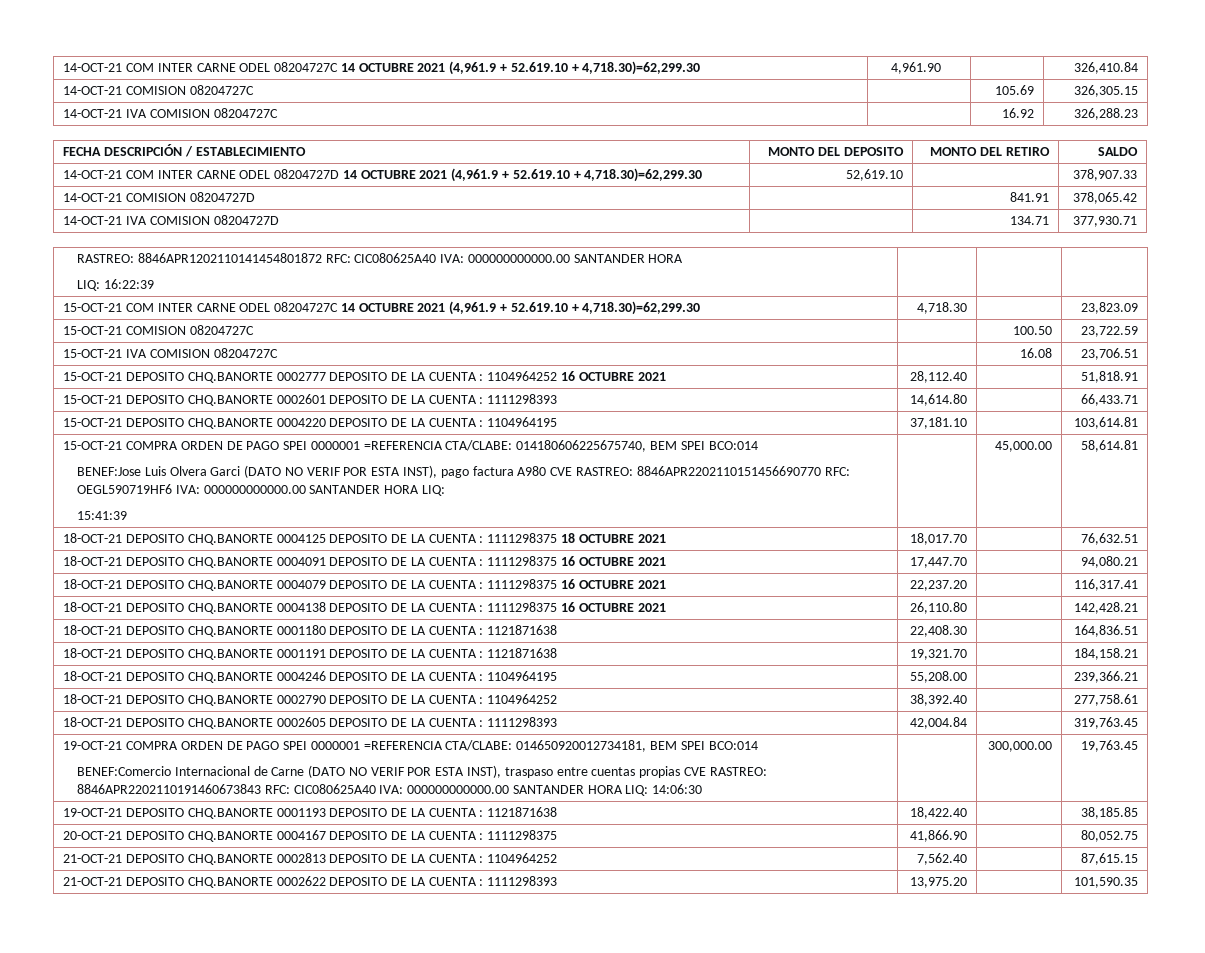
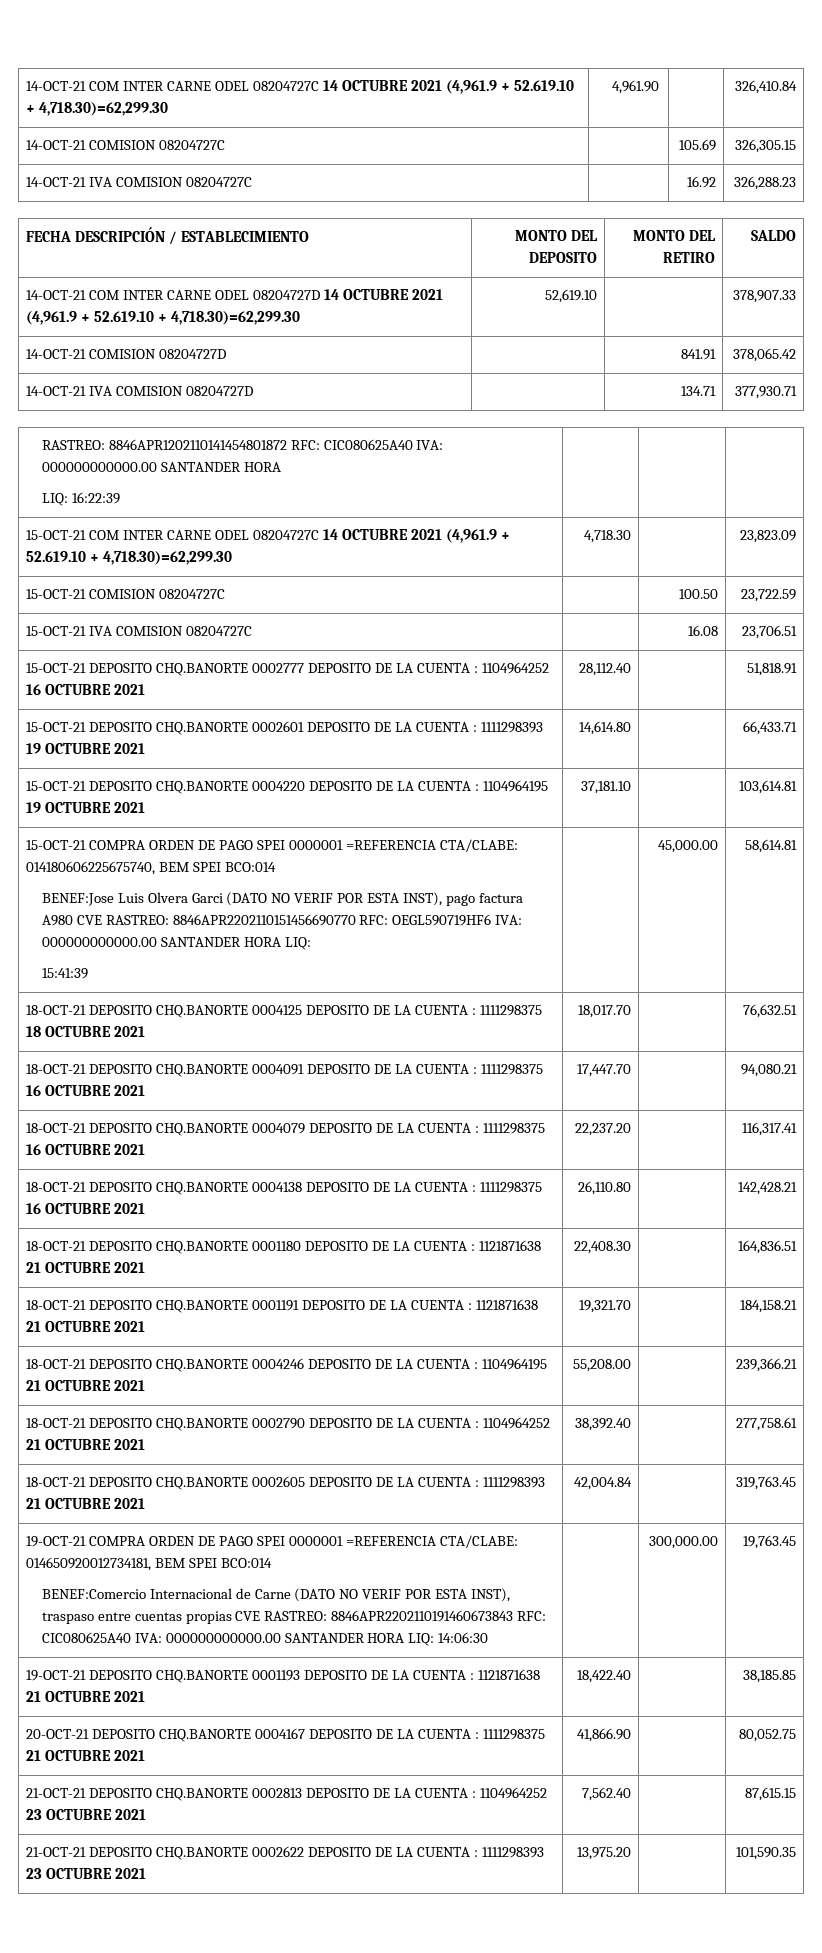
- 15-OCT-21 DEPOSITO CHQ.BANORTE 0002601 DEPOSITO DE LA CUENTA : 1111298393 | 14,614.80 | | 66,433.71
+ 15-OCT-21 DEPOSITO CHQ.BANORTE 0002601 DEPOSITO DE LA CUENTA : 1111298393 19 OCTUBRE 2021 | 14,614.80 | | 66,433.71
- 15-OCT-21 DEPOSITO CHQ.BANORTE 0004220 DEPOSITO DE LA CUENTA : 1104964195 | 37,181.10 | | 103,614.81
+ 15-OCT-21 DEPOSITO CHQ.BANORTE 0004220 DEPOSITO DE LA CUENTA : 1104964195 19 OCTUBRE 2021 | 37,181.10 | | 103,614.81
- 18-OCT-21 DEPOSITO CHQ.BANORTE 0001180 DEPOSITO DE LA CUENTA : 1121871638 | 22,408.30 | | 164,836.51
+ 18-OCT-21 DEPOSITO CHQ.BANORTE 0001180 DEPOSITO DE LA CUENTA : 1121871638 21 OCTUBRE 2021 | 22,408.30 | | 164,836.51
- 18-OCT-21 DEPOSITO CHQ.BANORTE 0001191 DEPOSITO DE LA CUENTA : 1121871638 | 19,321.70 | | 184,158.21
+ 18-OCT-21 DEPOSITO CHQ.BANORTE 0001191 DEPOSITO DE LA CUENTA : 1121871638 21 OCTUBRE 2021 | 19,321.70 | | 184,158.21
- 18-OCT-21 DEPOSITO CHQ.BANORTE 0004246 DEPOSITO DE LA CUENTA : 1104964195 | 55,208.00 | | 239,366.21
+ 18-OCT-21 DEPOSITO CHQ.BANORTE 0004246 DEPOSITO DE LA CUENTA : 1104964195 21 OCTUBRE 2021 | 55,208.00 | | 239,366.21
- 18-OCT-21 DEPOSITO CHQ.BANORTE 0002790 DEPOSITO DE LA CUENTA : 1104964252 | 38,392.40 | | 277,758.61
+ 18-OCT-21 DEPOSITO CHQ.BANORTE 0002790 DEPOSITO DE LA CUENTA : 1104964252 21 OCTUBRE 2021 | 38,392.40 | | 277,758.61
- 18-OCT-21 DEPOSITO CHQ.BANORTE 0002605 DEPOSITO DE LA CUENTA : 1111298393 | 42,004.84 | | 319,763.45
+ 18-OCT-21 DEPOSITO CHQ.BANORTE 0002605 DEPOSITO DE LA CUENTA : 1111298393 21 OCTUBRE 2021 | 42,004.84 | | 319,763.45
- 19-OCT-21 DEPOSITO CHQ.BANORTE 0001193 DEPOSITO DE LA CUENTA : 1121871638 | 18,422.40 | | 38,185.85
+ 19-OCT-21 DEPOSITO CHQ.BANORTE 0001193 DEPOSITO DE LA CUENTA : 1121871638 21 OCTUBRE 2021 | 18,422.40 | | 38,185.85
- 20-OCT-21 DEPOSITO CHQ.BANORTE 0004167 DEPOSITO DE LA CUENTA : 1111298375 | 41,866.90 | | 80,052.75
+ 20-OCT-21 DEPOSITO CHQ.BANORTE 0004167 DEPOSITO DE LA CUENTA : 1111298375 21 OCTUBRE 2021 | 41,866.90 | | 80,052.75
- 21-OCT-21 DEPOSITO CHQ.BANORTE 0002813 DEPOSITO DE LA CUENTA : 1104964252 | 7,562.40 | | 87,615.15
+ 21-OCT-21 DEPOSITO CHQ.BANORTE 0002813 DEPOSITO DE LA CUENTA : 1104964252 23 OCTUBRE 2021 | 7,562.40 | | 87,615.15
- 21-OCT-21 DEPOSITO CHQ.BANORTE 0002622 DEPOSITO DE LA CUENTA : 1111298393 | 13,975.20 | | 101,590.35
+ 21-OCT-21 DEPOSITO CHQ.BANORTE 0002622 DEPOSITO DE LA CUENTA : 1111298393 23 OCTUBRE 2021 | 13,975.20 | | 101,590.35

